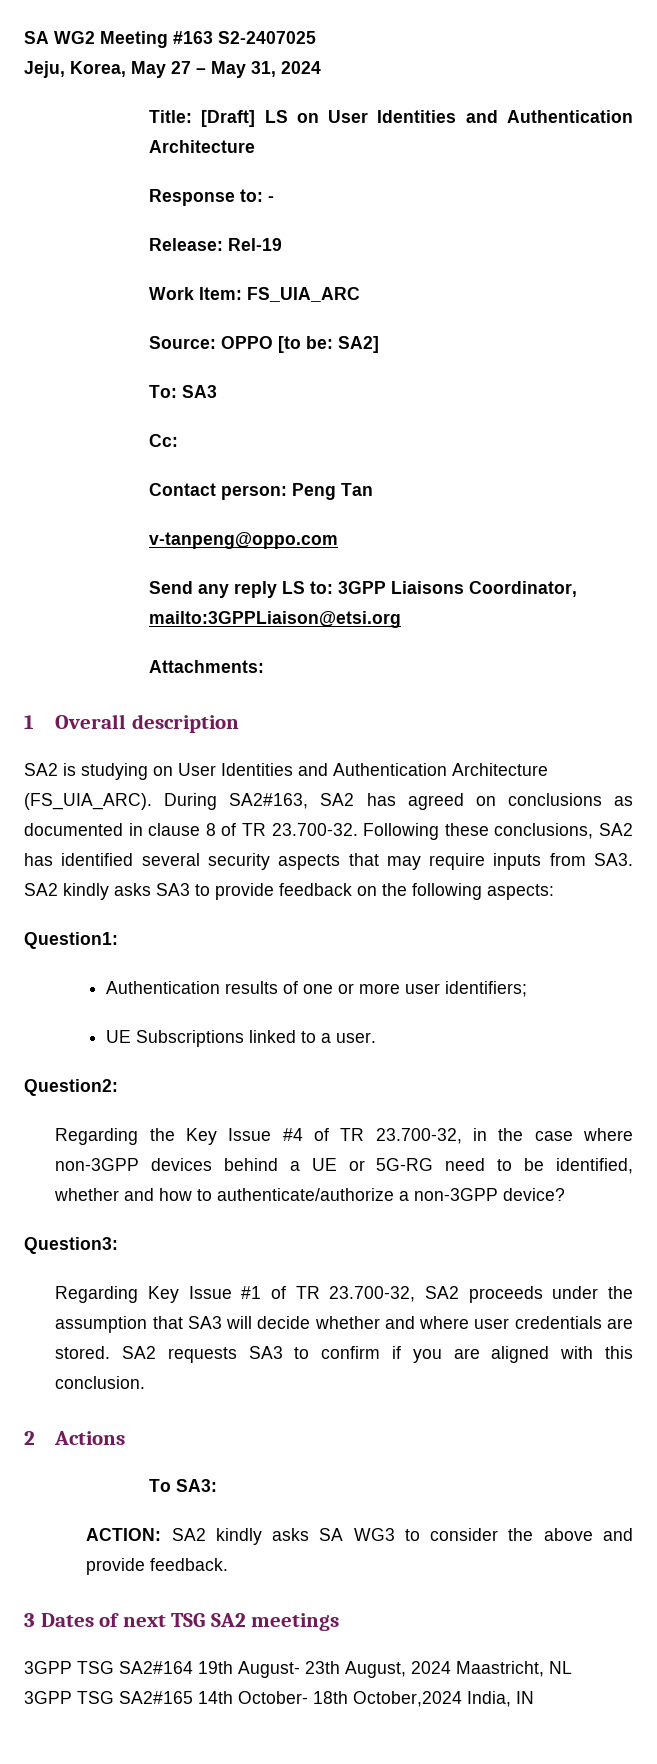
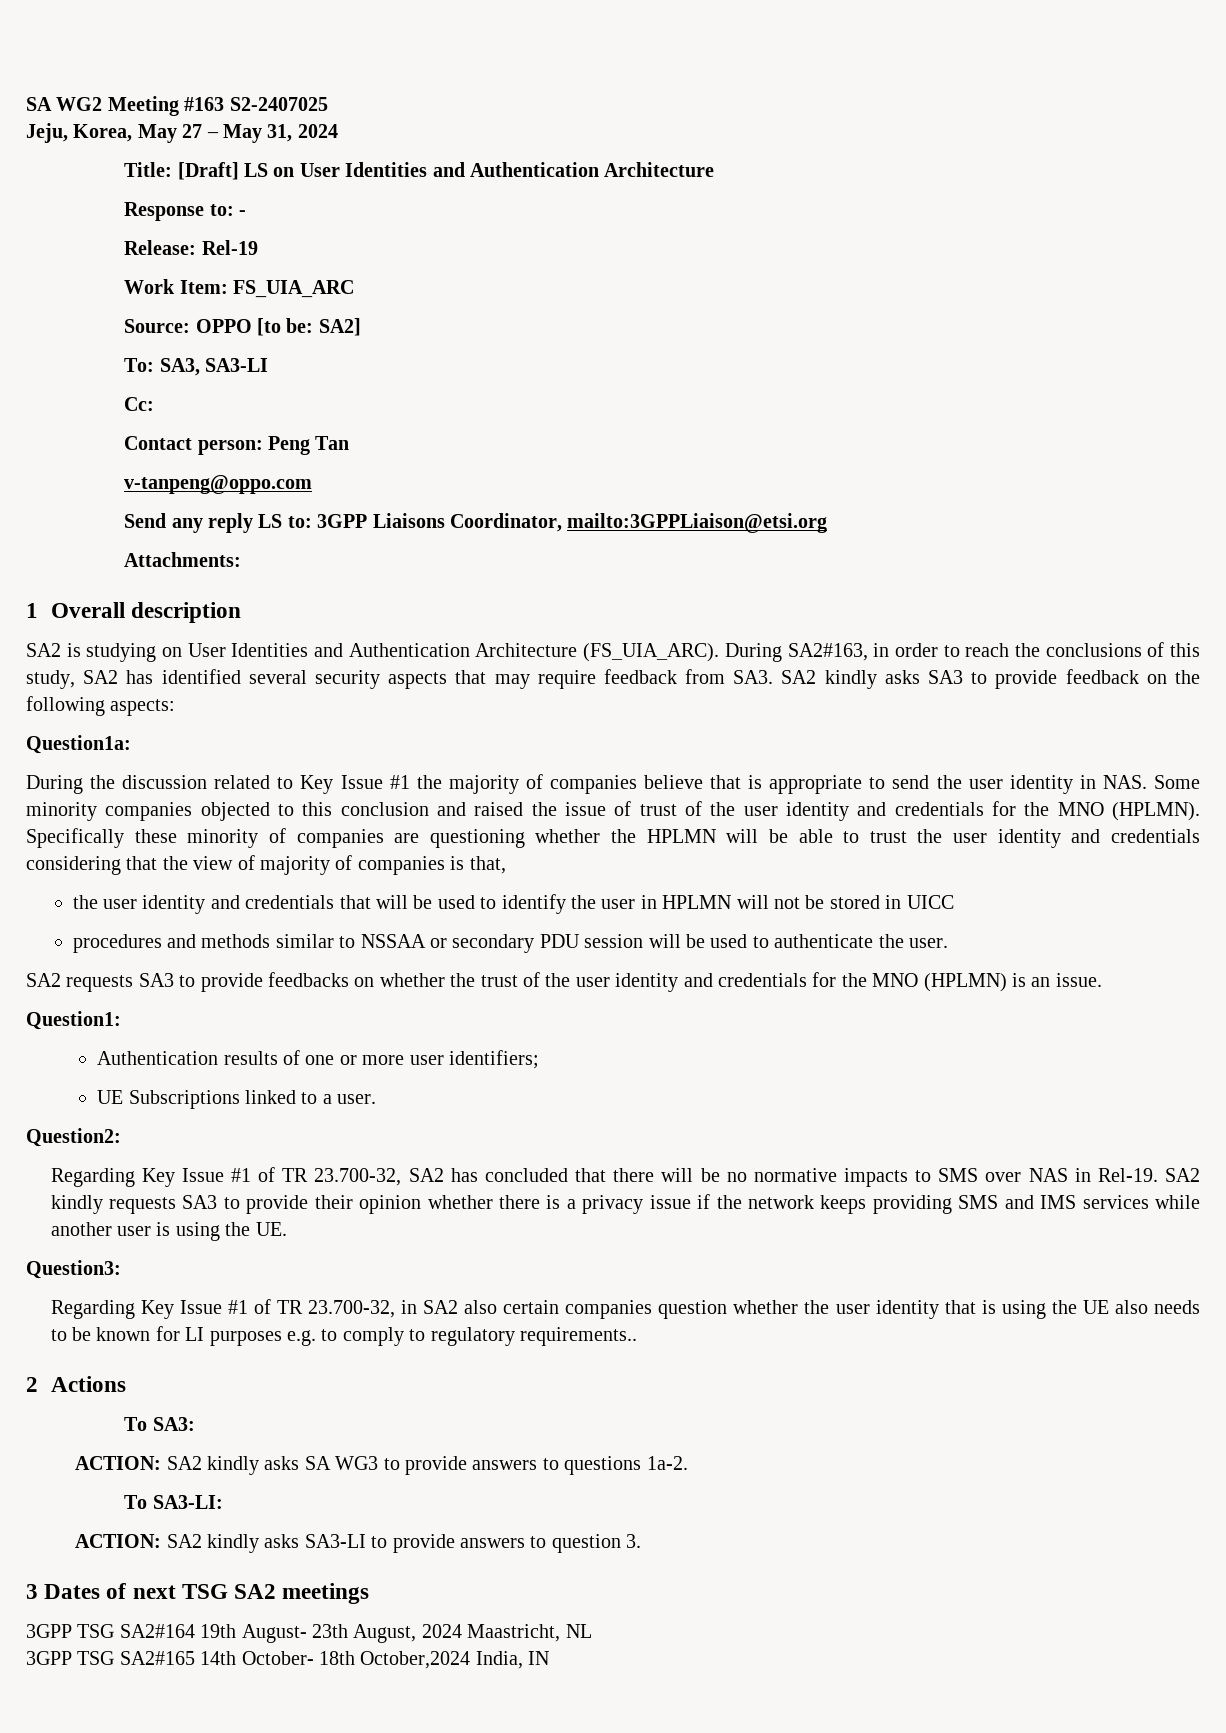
- To: SA3
+ To: SA3, SA3-LI
- During SA2#163, SA2 has agreed on conclusions as documented in clause 8 of TR 23.700-32. Following these conclusions, SA2 has identified several security aspects that may require inputs from SA3. SA2 kindly asks SA3 to provide feedback on the following aspects:
+ During SA2#163, in order to reach the conclusions of this study, SA2 has identified several security aspects that may require feedback from SA3. SA2 kindly asks SA3 to provide feedback on the following aspects:
+ Question1a:
+ During the discussion related to Key Issue #1 the majority of companies believe that is appropriate to send the user identity in NAS. Some minority companies objected to this conclusion and raised the issue of trust of the user identity and credentials for the MNO (HPLMN). Specifically these minority of companies are questioning whether the HPLMN will be able to trust the user identity and credentials considering that the view of majority of companies is that,
+ the user identity and credentials that will be used to identify the user in HPLMN will not be stored in UICC
+ procedures and methods similar to NSSAA or secondary PDU session will be used to authenticate the user.
+ SA2 requests SA3 to provide feedbacks on whether the trust of the user identity and credentials for the MNO (HPLMN) is an issue.
- Regarding the Key Issue #4 of TR 23.700-32, in the case where non-3GPP devices behind a UE or 5G-RG need to be identified, whether and how to authenticate/authorize a non-3GPP device?
+ Regarding Key Issue #1 of TR 23.700-32, SA2 has concluded that there will be no normative impacts to SMS over NAS in Rel-19. SA2 kindly requests SA3 to provide their opinion whether there is a privacy issue if the network keeps providing SMS and IMS services while another user is using the UE.
- Regarding Key Issue #1 of TR 23.700-32, SA2 proceeds under the assumption that SA3 will decide whether and where user credentials are stored. SA2 requests SA3 to confirm if you are aligned with this conclusion.
+ Regarding Key Issue #1 of TR 23.700-32, in SA2 also certain companies question whether the user identity that is using the UE also needs to be known for LI purposes e.g. to comply to regulatory requirements..
- ACTION: SA2 kindly asks SA WG3 to consider the above and provide feedback.
+ ACTION: SA2 kindly asks SA WG3 to provide answers to questions 1a-2.
+ To SA3-LI:
+ ACTION: SA2 kindly asks SA3-LI to provide answers to question 3.

